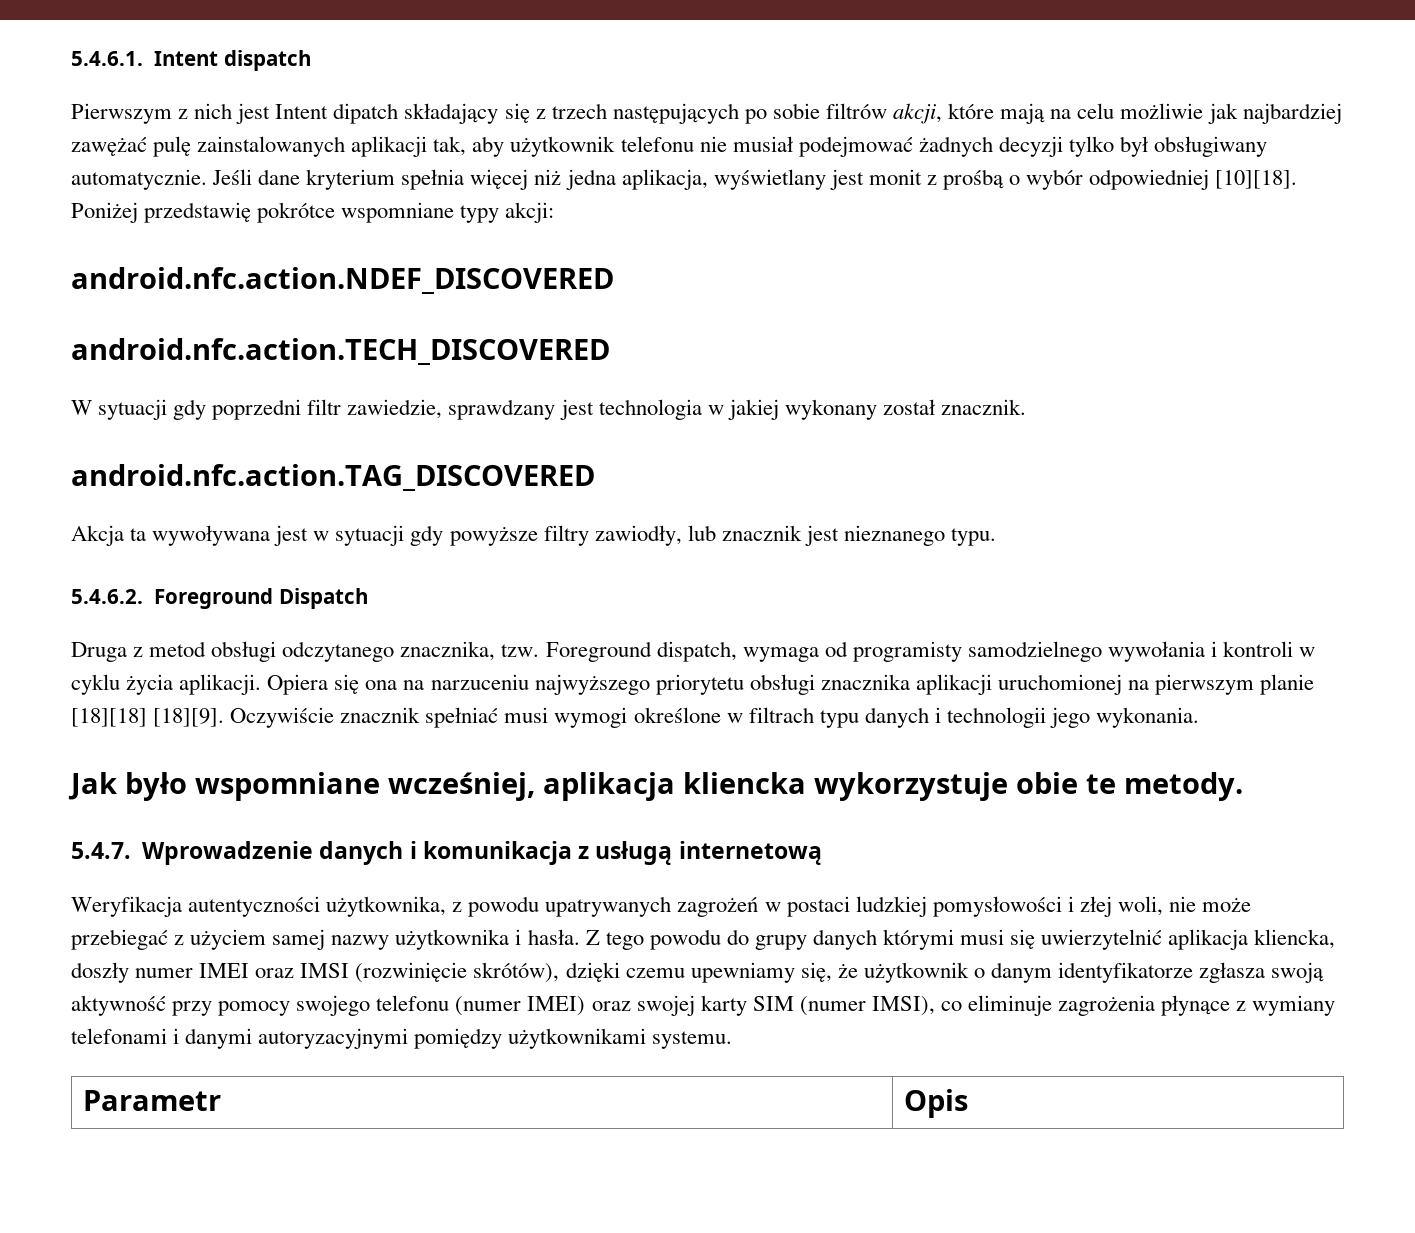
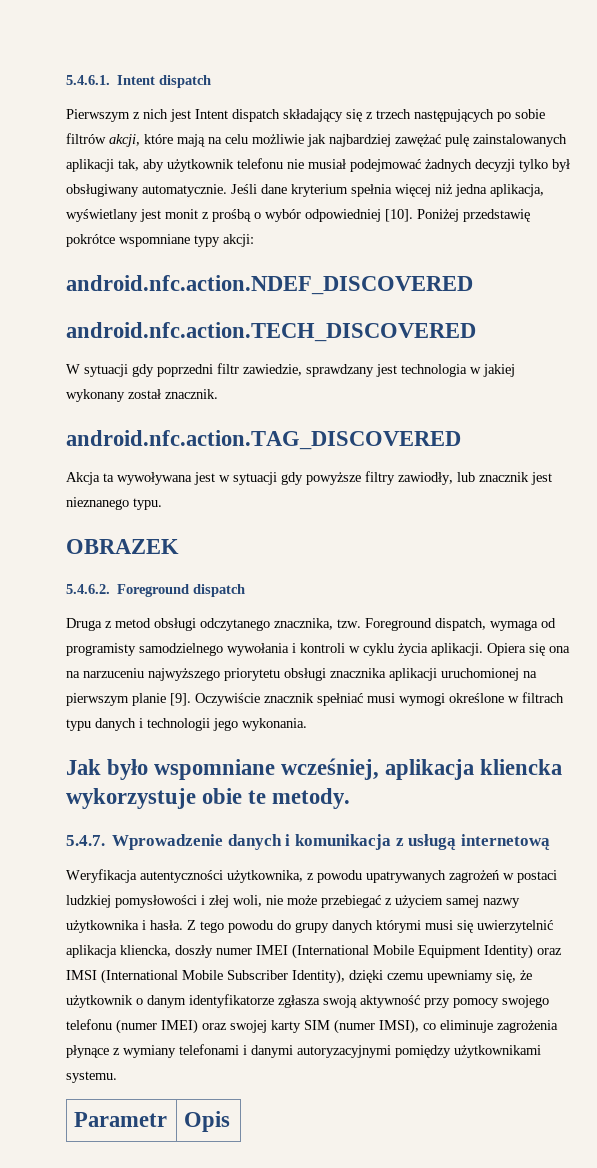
- Pierwszym z nich jest Intent dipatch składający się z trzech następujących po sobie filtrów akcji, które mają na celu możliwie jak najbardziej zawężać pulę zainstalowanych aplikacji tak, aby użytkownik telefonu nie musiał podejmować żadnych decyzji tylko był obsługiwany automatycznie.
+ Pierwszym z nich jest Intent dispatch składający się z trzech następujących po sobie filtrów akcji, które mają na celu możliwie jak najbardziej zawężać pulę zainstalowanych aplikacji tak, aby użytkownik telefonu nie musiał podejmować żadnych decyzji tylko był obsługiwany automatycznie.
- Jeśli dane kryterium spełnia więcej niż jedna aplikacja, wyświetlany jest monit z prośbą o wybór odpowiedniej [10][18].
+ Jeśli dane kryterium spełnia więcej niż jedna aplikacja, wyświetlany jest monit z prośbą o wybór odpowiedniej [10].
+ OBRAZEK
- 5.4.6.2. Foreground Dispatch
+ 5.4.6.2. Foreground dispatch
- Opiera się ona na narzuceniu najwyższego priorytetu obsługi znacznika aplikacji uruchomionej na pierwszym planie [18][18] [18][9].
+ Opiera się ona na narzuceniu najwyższego priorytetu obsługi znacznika aplikacji uruchomionej na pierwszym planie [9].
- Z tego powodu do grupy danych którymi musi się uwierzytelnić aplikacja kliencka, doszły numer IMEI oraz IMSI (rozwinięcie skrótów), dzięki czemu upewniamy się, że użytkownik o danym identyfikatorze zgłasza swoją aktywność przy pomocy swojego telefonu (numer IMEI) oraz swojej karty SIM (numer IMSI), co eliminuje zagrożenia płynące z wymiany telefonami i danymi autoryzacyjnymi pomiędzy użytkownikami systemu.
+ Z tego powodu do grupy danych którymi musi się uwierzytelnić aplikacja kliencka, doszły numer IMEI (International Mobile Equipment Identity) oraz IMSI (International Mobile Subscriber Identity), dzięki czemu upewniamy się, że użytkownik o danym identyfikatorze zgłasza swoją aktywność przy pomocy swojego telefonu (numer IMEI) oraz swojej karty SIM (numer IMSI), co eliminuje zagrożenia płynące z wymiany telefonami i danymi autoryzacyjnymi pomiędzy użytkownikami systemu.

